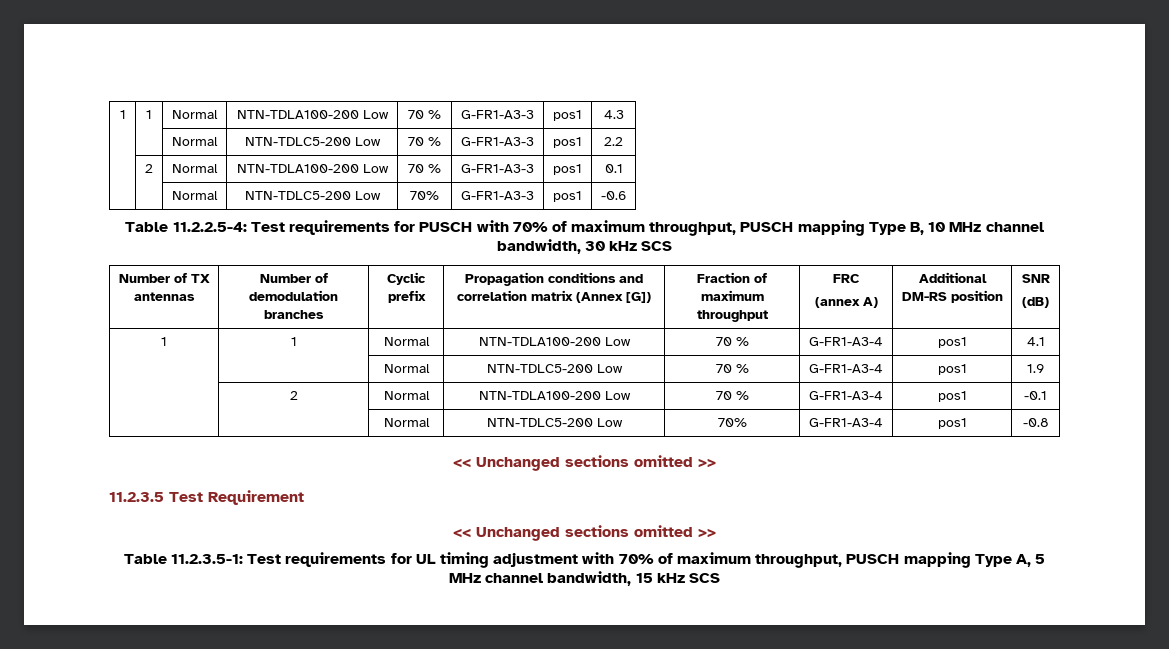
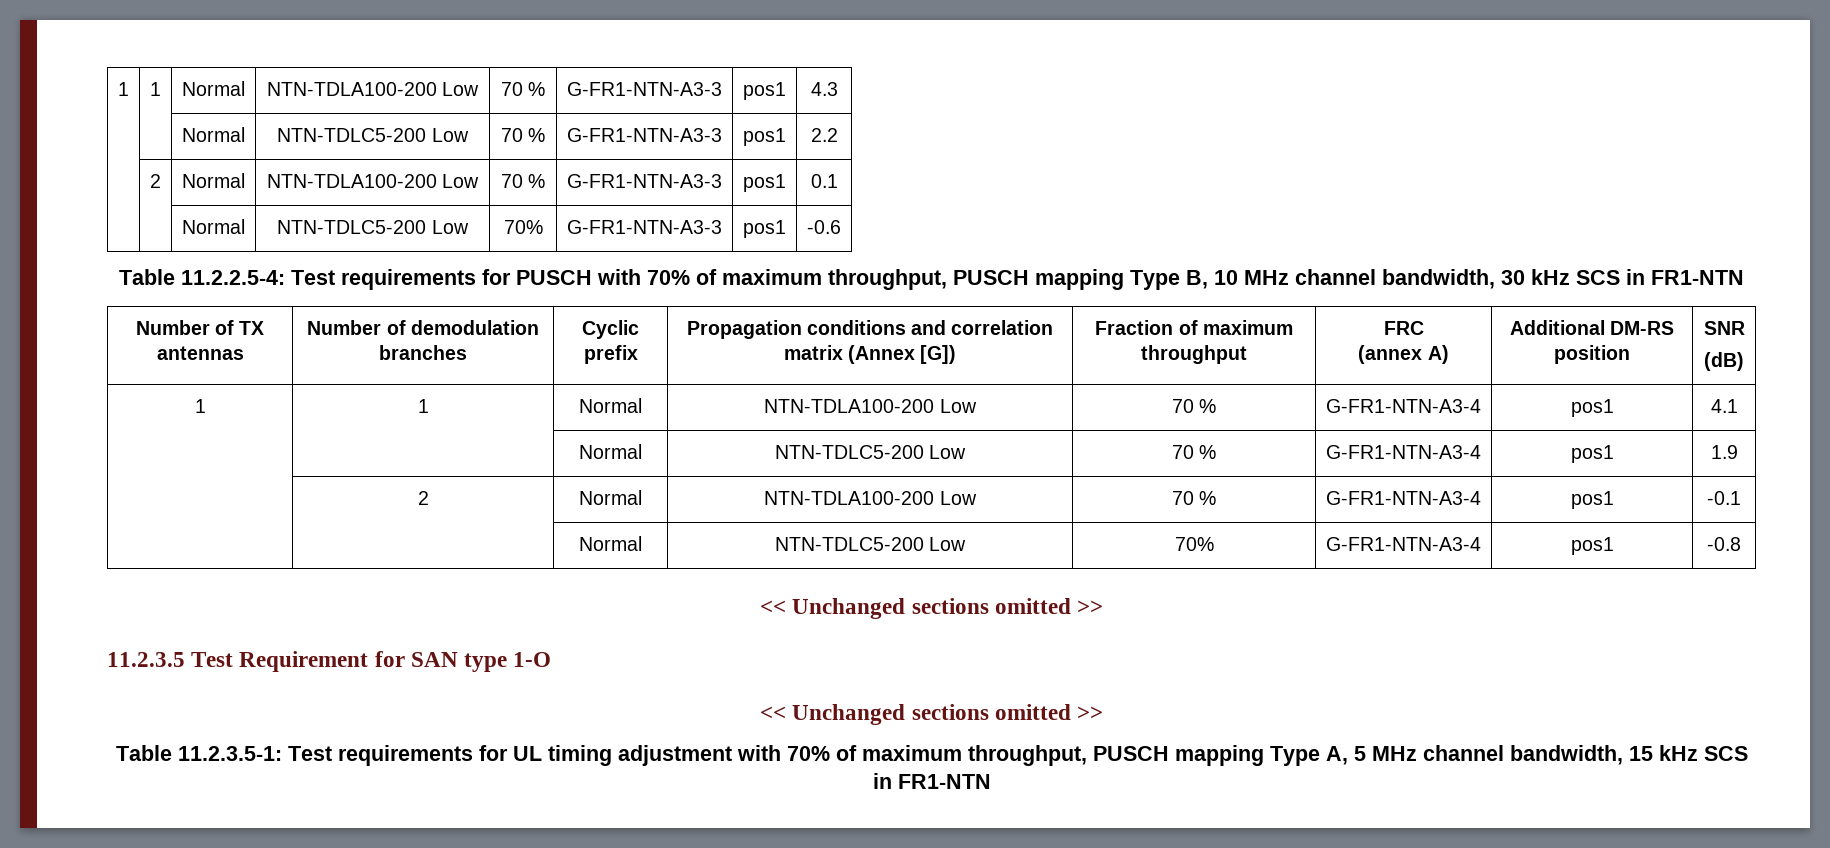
- 1 | 1 | Normal | NTN-TDLA100-200 Low | 70 % | G-FR1-A3-3 | pos1 | 4.3
+ 1 | 1 | Normal | NTN-TDLA100-200 Low | 70 % | G-FR1-NTN-A3-3 | pos1 | 4.3
- | | Normal | NTN-TDLC5-200 Low | 70 % | G-FR1-A3-3 | pos1 | 2.2
+ | | Normal | NTN-TDLC5-200 Low | 70 % | G-FR1-NTN-A3-3 | pos1 | 2.2
- | 2 | Normal | NTN-TDLA100-200 Low | 70 % | G-FR1-A3-3 | pos1 | 0.1
+ | 2 | Normal | NTN-TDLA100-200 Low | 70 % | G-FR1-NTN-A3-3 | pos1 | 0.1
- | | Normal | NTN-TDLC5-200 Low | 70% | G-FR1-A3-3 | pos1 | -0.6
+ | | Normal | NTN-TDLC5-200 Low | 70% | G-FR1-NTN-A3-3 | pos1 | -0.6
- Table 11.2.2.5-4: Test requirements for PUSCH with 70% of maximum throughput, PUSCH mapping Type B, 10 MHz channel bandwidth, 30 kHz SCS
+ Table 11.2.2.5-4: Test requirements for PUSCH with 70% of maximum throughput, PUSCH mapping Type B, 10 MHz channel bandwidth, 30 kHz SCS in FR1-NTN
- 1 | 1 | Normal | NTN-TDLA100-200 Low | 70 % | G-FR1-A3-4 | pos1 | 4.1
+ 1 | 1 | Normal | NTN-TDLA100-200 Low | 70 % | G-FR1-NTN-A3-4 | pos1 | 4.1
- | | Normal | NTN-TDLC5-200 Low | 70 % | G-FR1-A3-4 | pos1 | 1.9
+ | | Normal | NTN-TDLC5-200 Low | 70 % | G-FR1-NTN-A3-4 | pos1 | 1.9
- | 2 | Normal | NTN-TDLA100-200 Low | 70 % | G-FR1-A3-4 | pos1 | -0.1
+ | 2 | Normal | NTN-TDLA100-200 Low | 70 % | G-FR1-NTN-A3-4 | pos1 | -0.1
- | | Normal | NTN-TDLC5-200 Low | 70% | G-FR1-A3-4 | pos1 | -0.8
+ | | Normal | NTN-TDLC5-200 Low | 70% | G-FR1-NTN-A3-4 | pos1 | -0.8
- 11.2.3.5 Test Requirement
+ 11.2.3.5 Test Requirement for SAN type 1-O
- Table 11.2.3.5-1: Test requirements for UL timing adjustment with 70% of maximum throughput, PUSCH mapping Type A, 5 MHz channel bandwidth, 15 kHz SCS
+ Table 11.2.3.5-1: Test requirements for UL timing adjustment with 70% of maximum throughput, PUSCH mapping Type A, 5 MHz channel bandwidth, 15 kHz SCS in FR1-NTN

